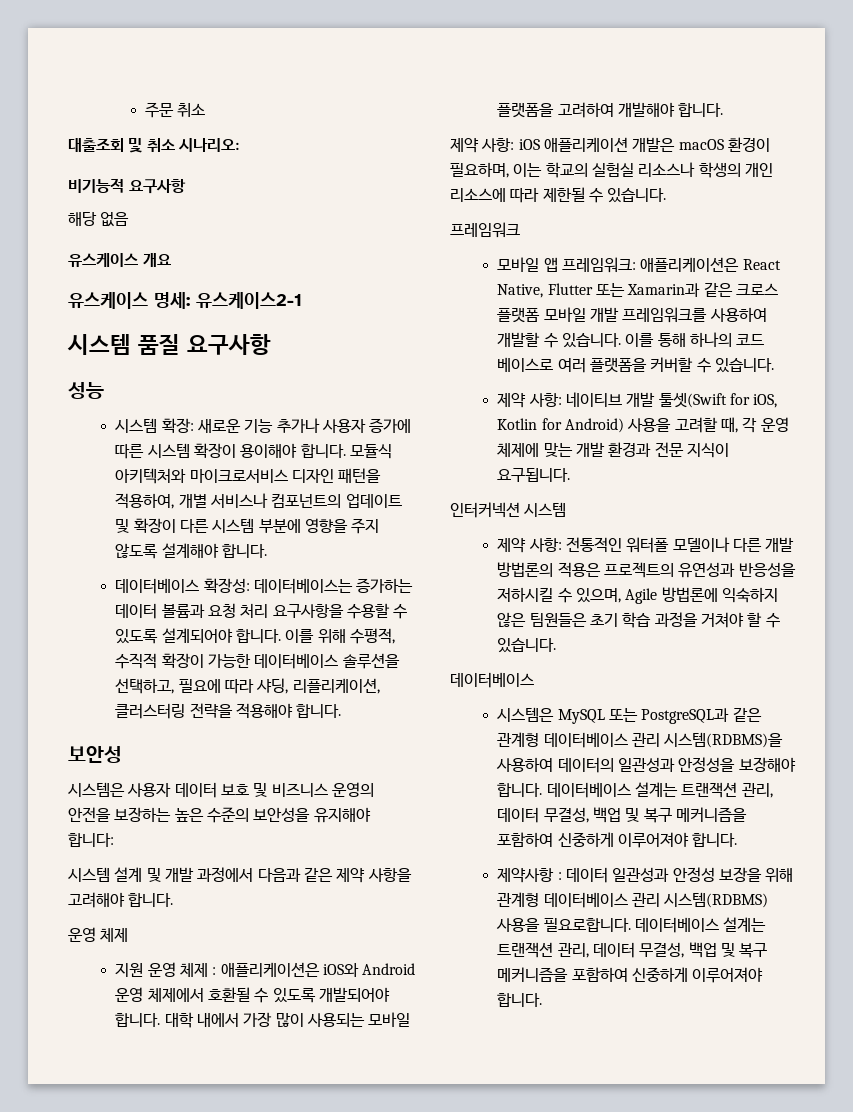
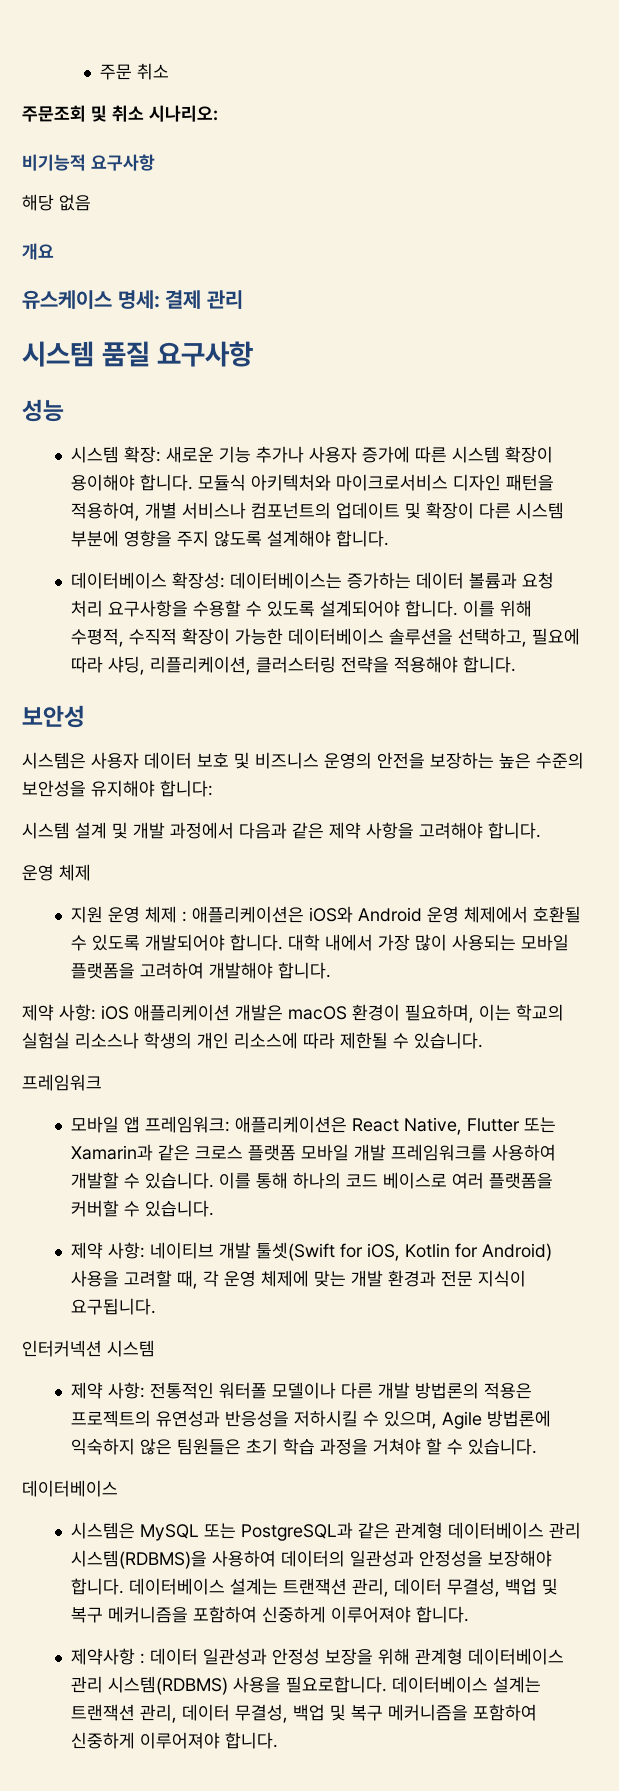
- 대출조회 및 취소 시나리오:
+ 주문조회 및 취소 시나리오:
- 유스케이스 개요
+ 개요
- 유스케이스 명세: 유스케이스2-1
+ 유스케이스 명세: 결제 관리

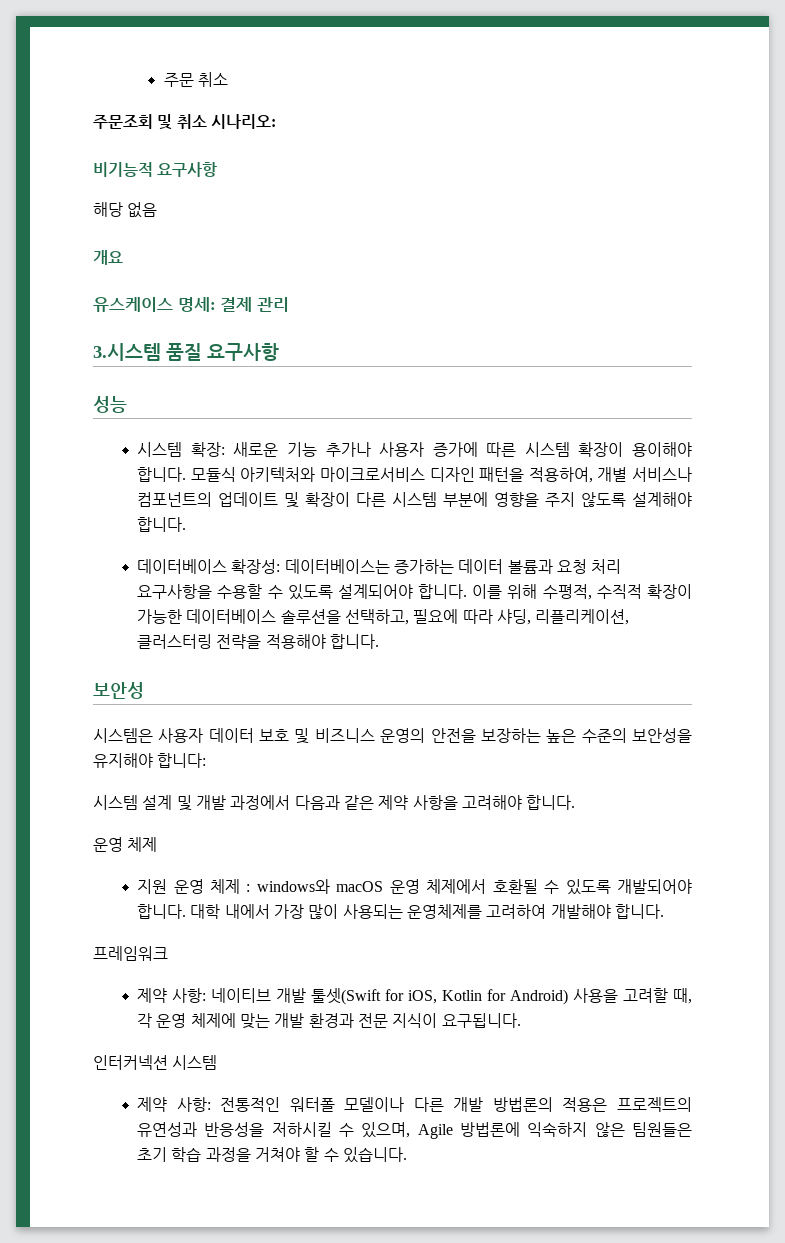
- 시스템 품질 요구사항
+ 3.시스템 품질 요구사항
- 지원 운영 체제 : 애플리케이션은 iOS와 Android 운영 체제에서 호환될 수 있도록 개발되어야 합니다.
+ 지원 운영 체제 : windows와 macOS 운영 체제에서 호환될 수 있도록 개발되어야 합니다.
- 대학 내에서 가장 많이 사용되는 모바일 플랫폼을 고려하여 개발해야 합니다.
+ 대학 내에서 가장 많이 사용되는 운영체제를 고려하여 개발해야 합니다.
- 제약 사항: iOS 애플리케이션 개발은 macOS 환경이 필요하며, 이는 학교의 실험실 리소스나 학생의 개인 리소스에 따라 제한될 수 있습니다.
  프레임워크
- 모바일 앱 프레임워크: 애플리케이션은 React Native, Flutter 또는 Xamarin과 같은 크로스 플랫폼 모바일 개발 프레임워크를 사용하여 개발할 수 있습니다. 이를 통해 하나의 코드 베이스로 여러 플랫폼을 커버할 수 있습니다.
  제약 사항: 전통적인 워터폴 모델이나 다른 개발 방법론의 적용은 프로젝트의 유연성과 반응성을 저하시킬 수 있으며, Agile 방법론에 익숙하지 않은 팀원들은 초기 학습 과정을 거쳐야 할 수 있습니다.
- 데이터베이스
- 시스템은 MySQL 또는 PostgreSQL과 같은 관계형 데이터베이스 관리 시스템(RDBMS)을 사용하여 데이터의 일관성과 안정성을 보장해야 합니다. 데이터베이스 설계는 트랜잭션 관리, 데이터 무결성, 백업 및 복구 메커니즘을 포함하여 신중하게 이루어져야 합니다.
- 제약사항 : 데이터 일관성과 안정성 보장을 위해 관계형 데이터베이스 관리 시스템(RDBMS) 사용을 필요로합니다. 데이터베이스 설계는 트랜잭션 관리, 데이터 무결성, 백업 및 복구 메커니즘을 포함하여 신중하게 이루어져야 합니다.

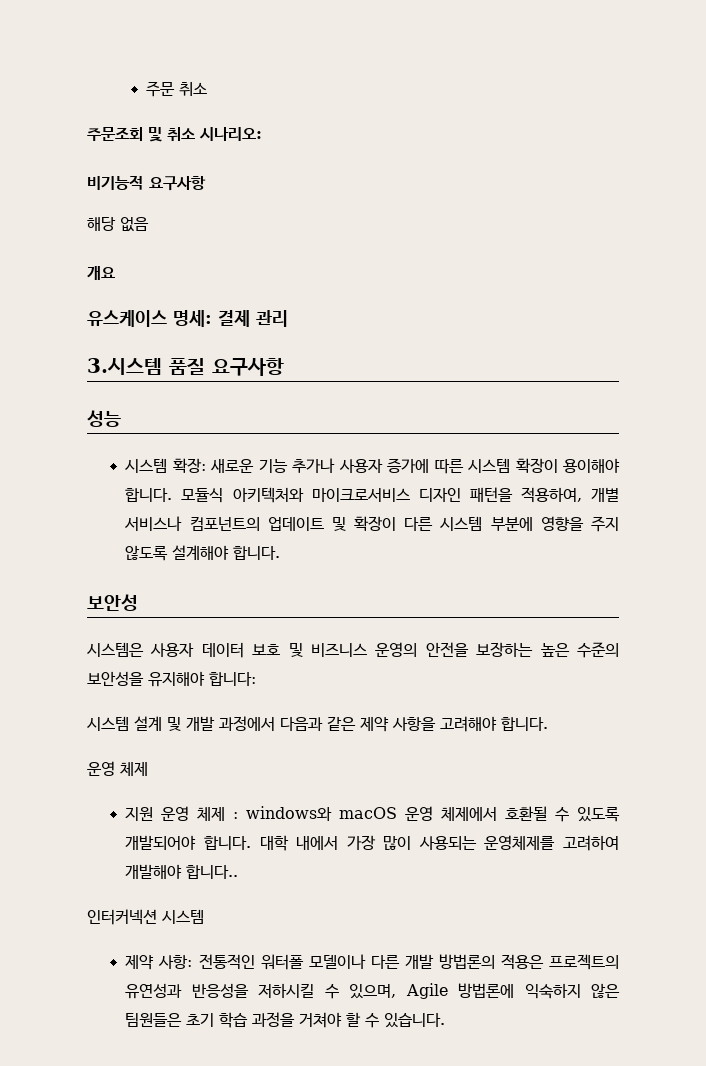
- 데이터베이스 확장성: 데이터베이스는 증가하는 데이터 볼륨과 요청 처리 요구사항을 수용할 수 있도록 설계되어야 합니다. 이를 위해 수평적, 수직적 확장이 가능한 데이터베이스 솔루션을 선택하고, 필요에 따라 샤딩, 리플리케이션, 클러스터링 전략을 적용해야 합니다.
- 대학 내에서 가장 많이 사용되는 운영체제를 고려하여 개발해야 합니다.
- 프레임워크
- 제약 사항: 네이티브 개발 툴셋(Swift for iOS, Kotlin for Android) 사용을 고려할 때, 각 운영 체제에 맞는 개발 환경과 전문 지식이 요구됩니다.
+ 대학 내에서 가장 많이 사용되는 운영체제를 고려하여 개발해야 합니다..

